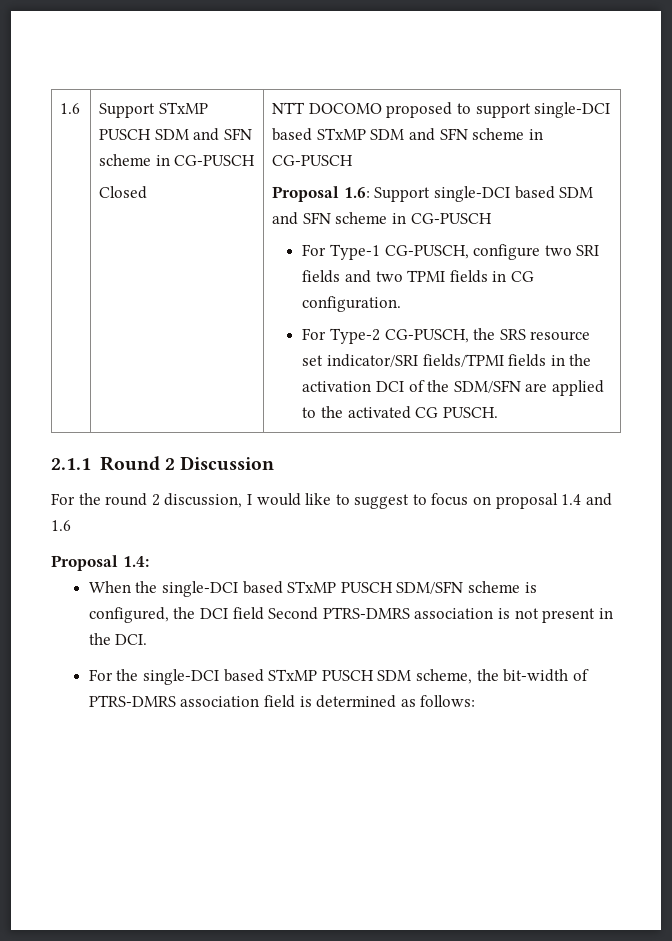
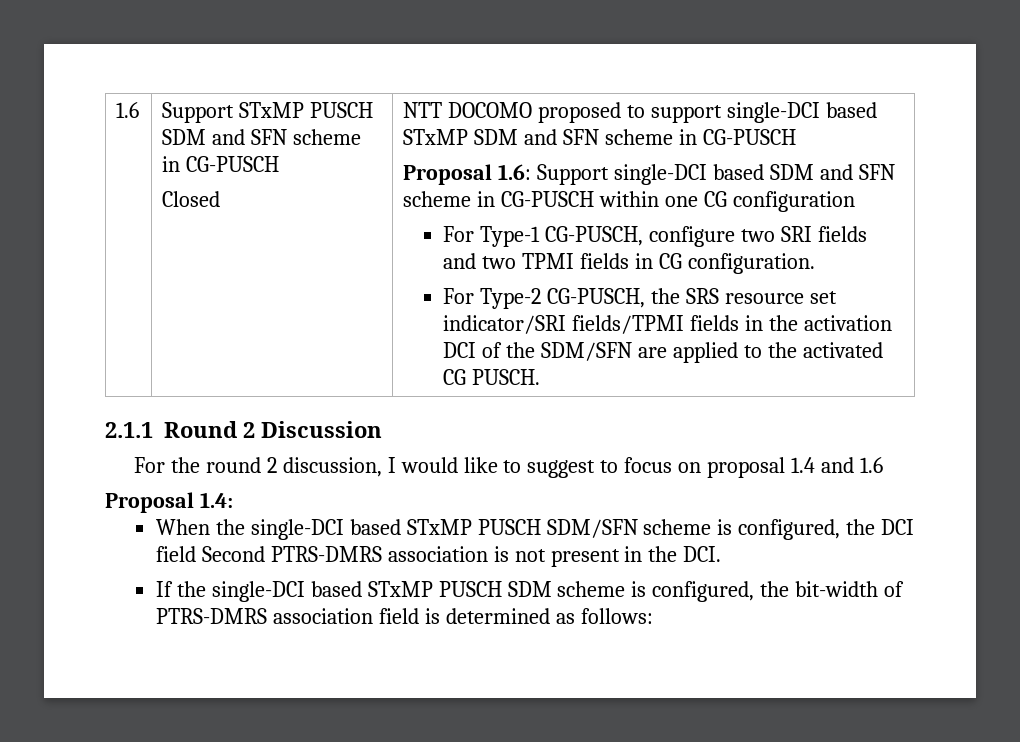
- Proposal 1.6: Support single-DCI based SDM and SFN scheme in CG-PUSCH
+ Proposal 1.6: Support single-DCI based SDM and SFN scheme in CG-PUSCH within one CG configuration
- For the single-DCI based STxMP PUSCH SDM scheme, the bit-width of PTRS-DMRS association field is determined as follows:
+ If the single-DCI based STxMP PUSCH SDM scheme is configured, the bit-width of PTRS-DMRS association field is determined as follows:

